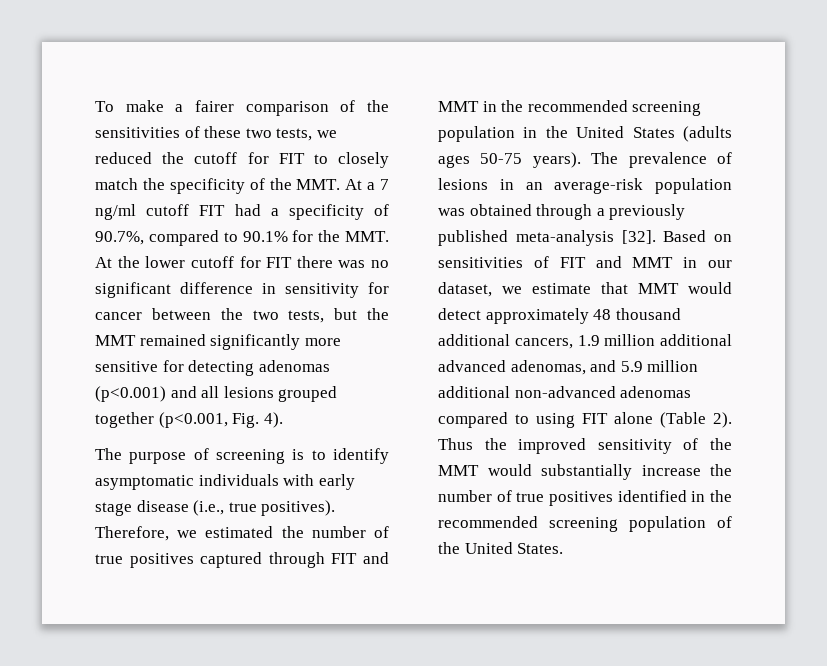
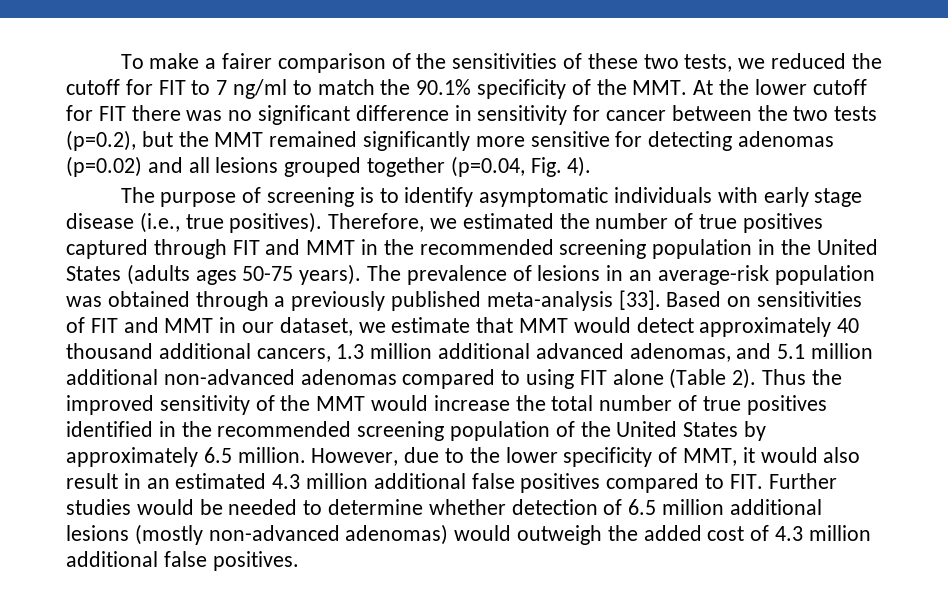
- To make a fairer comparison of the sensitivities of these two tests, we reduced the cutoff for FIT to closely match the specificity of the MMT. At a 7 ng/ml cutoff FIT had a specificity of 90.7%, compared to 90.1% for the MMT. At the lower cutoff for FIT there was no significant difference in sensitivity for cancer between the two tests, but the MMT remained significantly more sensitive for detecting adenomas (p<0.001) and all lesions grouped together (p<0.001, Fig. 4).
+ To make a fairer comparison of the sensitivities of these two tests, we reduced the cutoff for FIT to 7 ng/ml to match the 90.1% specificity of the MMT. At the lower cutoff for FIT there was no significant difference in sensitivity for cancer between the two tests (p=0.2), but the MMT remained significantly more sensitive for detecting adenomas (p=0.02) and all lesions grouped together (p=0.04, Fig. 4).
- The prevalence of lesions in an average-risk population was obtained through a previously published meta-analysis [32].
+ The prevalence of lesions in an average-risk population was obtained through a previously published meta-analysis [33].
- Based on sensitivities of FIT and MMT in our dataset, we estimate that MMT would detect approximately 48 thousand additional cancers, 1.9 million additional advanced adenomas, and 5.9 million additional non-advanced adenomas compared to using FIT alone (Table 2).
+ Based on sensitivities of FIT and MMT in our dataset, we estimate that MMT would detect approximately 40 thousand additional cancers, 1.3 million additional advanced adenomas, and 5.1 million additional non-advanced adenomas compared to using FIT alone (Table 2).
- Thus the improved sensitivity of the MMT would substantially increase the number of true positives identified in the recommended screening population of the United States.
+ Thus the improved sensitivity of the MMT would increase the total number of true positives identified in the recommended screening population of the United States by approximately 6.5 million. However, due to the lower specificity of MMT, it would also result in an estimated 4.3 million additional false positives compared to FIT. Further studies would be needed to determine whether detection of 6.5 million additional lesions (mostly non-advanced adenomas) would outweigh the added cost of 4.3 million additional false positives.

